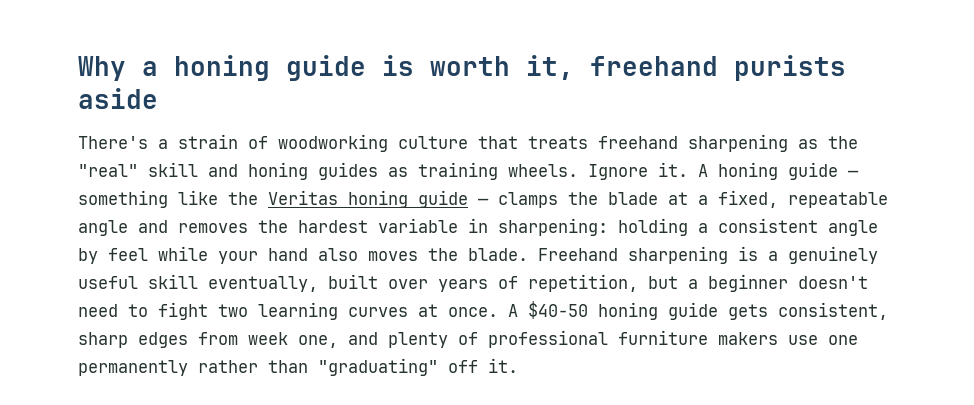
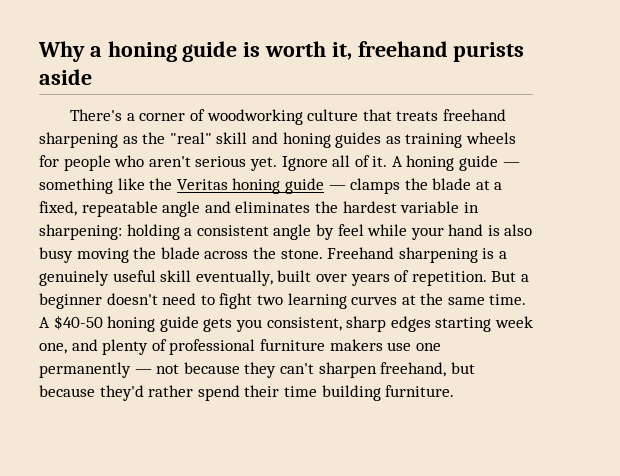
- There's a strain of woodworking culture that treats freehand sharpening as the "real" skill and honing guides as training wheels. Ignore it.
+ There's a corner of woodworking culture that treats freehand sharpening as the "real" skill and honing guides as training wheels for people who aren't serious yet. Ignore all of it.
- A honing guide — something like the Veritas honing guide — clamps the blade at a fixed, repeatable angle and removes the hardest variable in sharpening: holding a consistent angle by feel while your hand also moves the blade.
+ A honing guide — something like the Veritas honing guide — clamps the blade at a fixed, repeatable angle and eliminates the hardest variable in sharpening: holding a consistent angle by feel while your hand is also busy moving the blade across the stone.
- Freehand sharpening is a genuinely useful skill eventually, built over years of repetition, but a beginner doesn't need to fight two learning curves at once.
+ Freehand sharpening is a genuinely useful skill eventually, built over years of repetition. But a beginner doesn't need to fight two learning curves at the same time.
- A $40-50 honing guide gets consistent, sharp edges from week one, and plenty of professional furniture makers use one permanently rather than "graduating" off it.
+ A $40-50 honing guide gets you consistent, sharp edges starting week one, and plenty of professional furniture makers use one permanently — not because they can't sharpen freehand, but because they'd rather spend their time building furniture.

